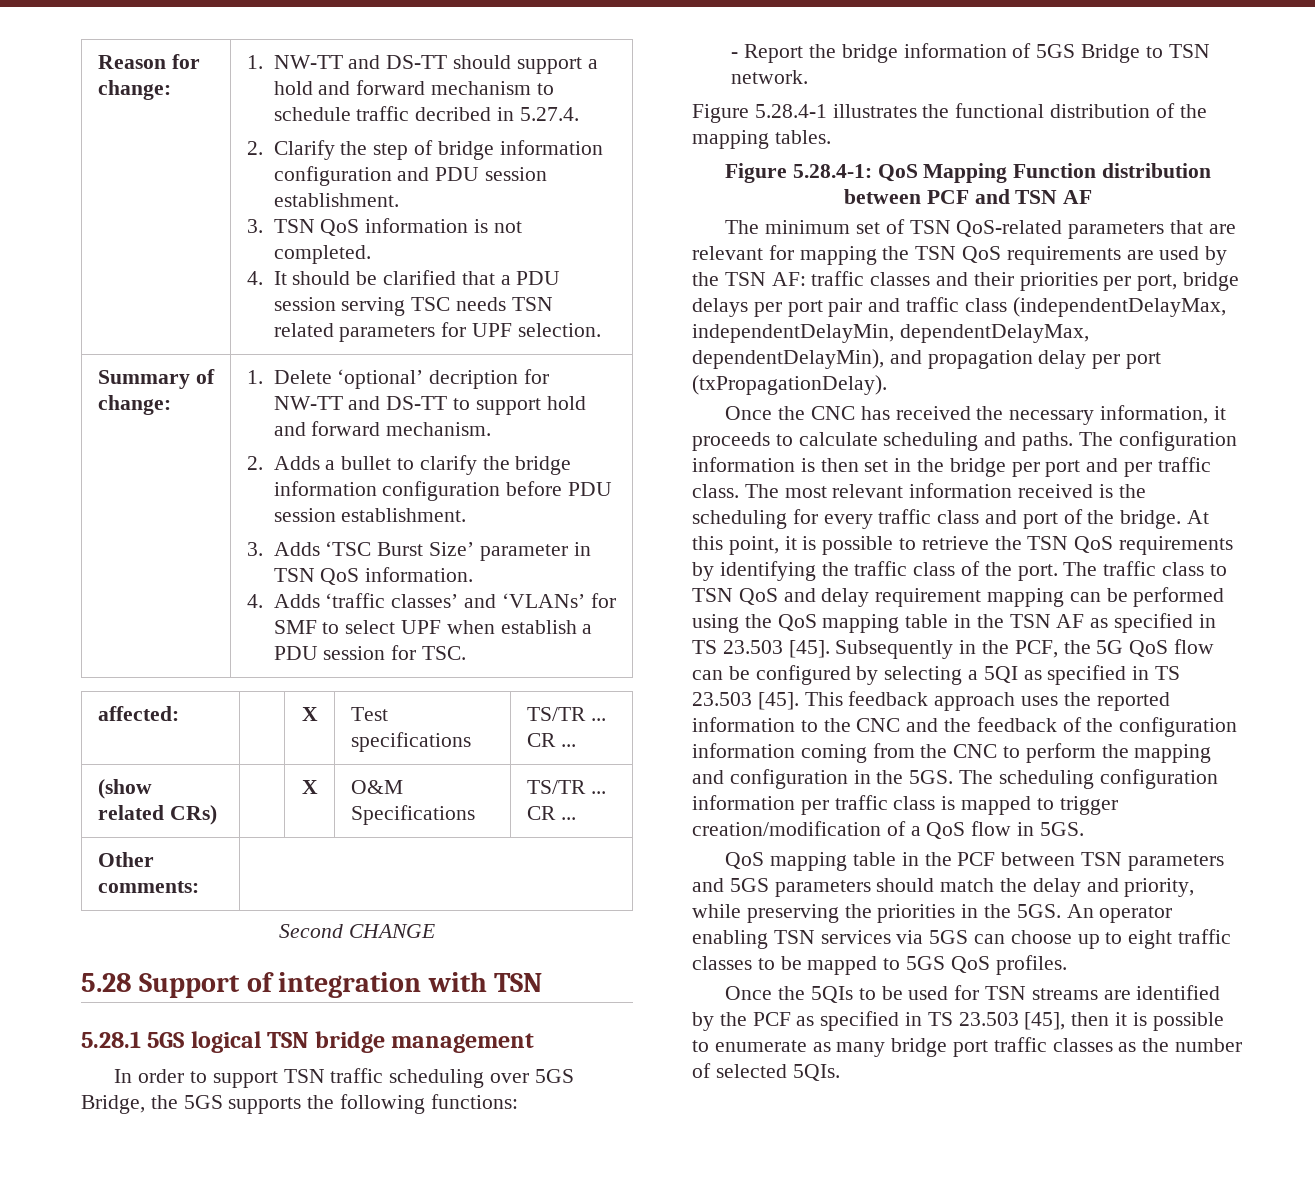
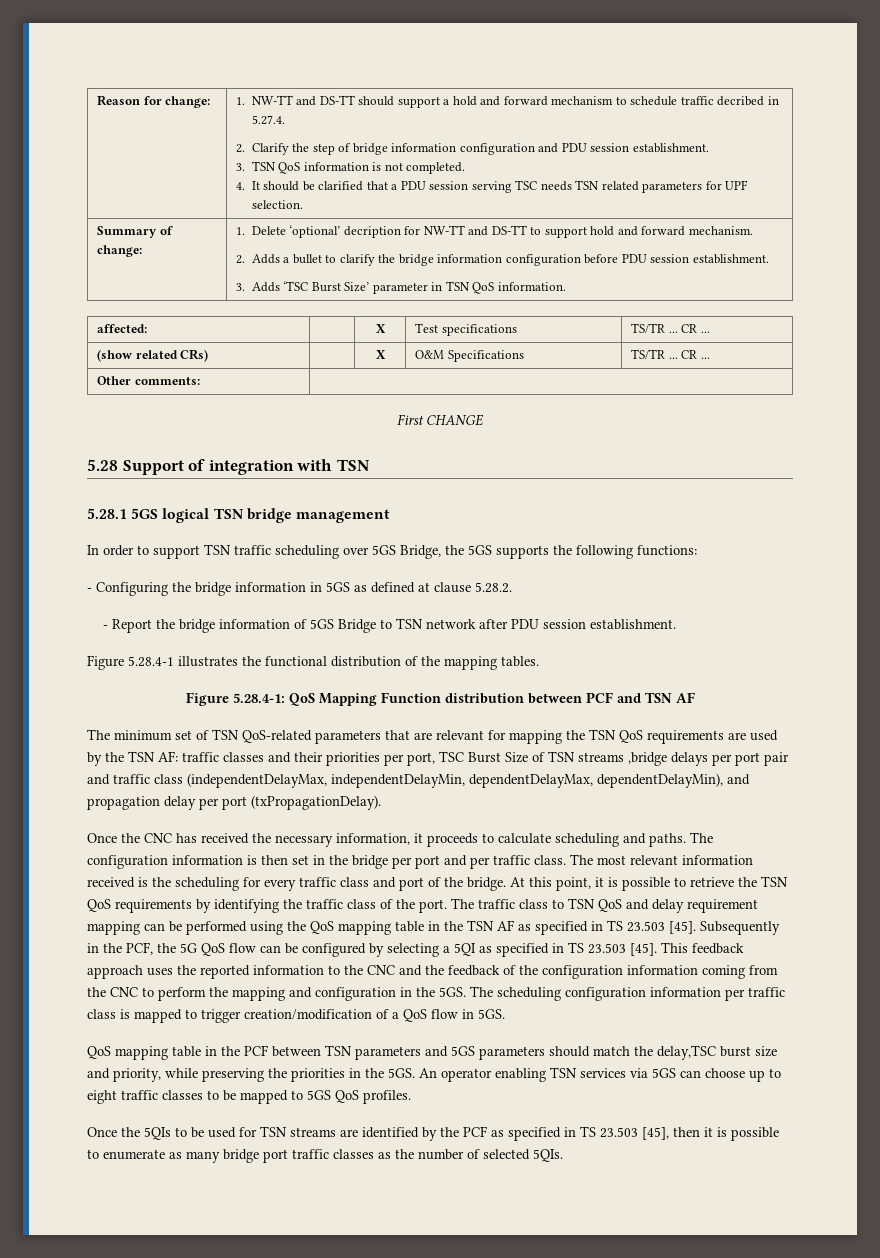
- 4. Adds ‘traffic classes’ and ‘VLANs’ for SMF to select UPF when establish a PDU session for TSC.
- Second CHANGE
+ First CHANGE
+ - Configuring the bridge information in 5GS as defined at clause 5.28.2.
- - Report the bridge information of 5GS Bridge to TSN network.
+ - Report the bridge information of 5GS Bridge to TSN network after PDU session establishment.
- The minimum set of TSN QoS-related parameters that are relevant for mapping the TSN QoS requirements are used by the TSN AF: traffic classes and their priorities per port, bridge delays per port pair and traffic class (independentDelayMax, independentDelayMin, dependentDelayMax, dependentDelayMin), and propagation delay per port (txPropagationDelay).
+ The minimum set of TSN QoS-related parameters that are relevant for mapping the TSN QoS requirements are used by the TSN AF: traffic classes and their priorities per port, TSC Burst Size of TSN streams ,bridge delays per port pair and traffic class (independentDelayMax, independentDelayMin, dependentDelayMax, dependentDelayMin), and propagation delay per port (txPropagationDelay).
- QoS mapping table in the PCF between TSN parameters and 5GS parameters should match the delay and priority, while preserving the priorities in the 5GS.
+ QoS mapping table in the PCF between TSN parameters and 5GS parameters should match the delay,TSC burst size and priority, while preserving the priorities in the 5GS.

